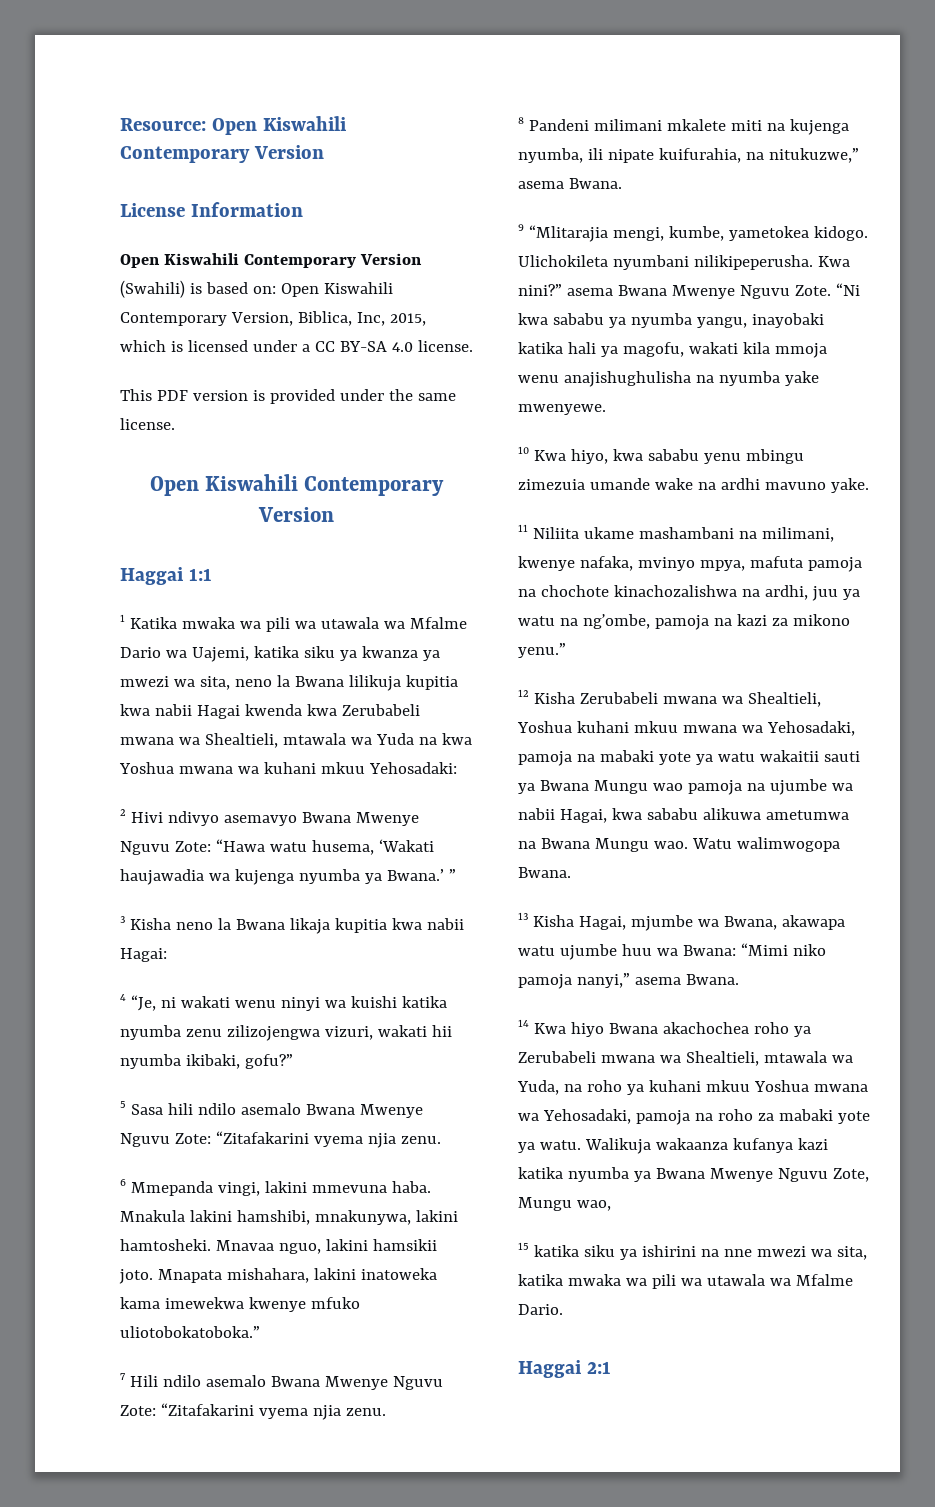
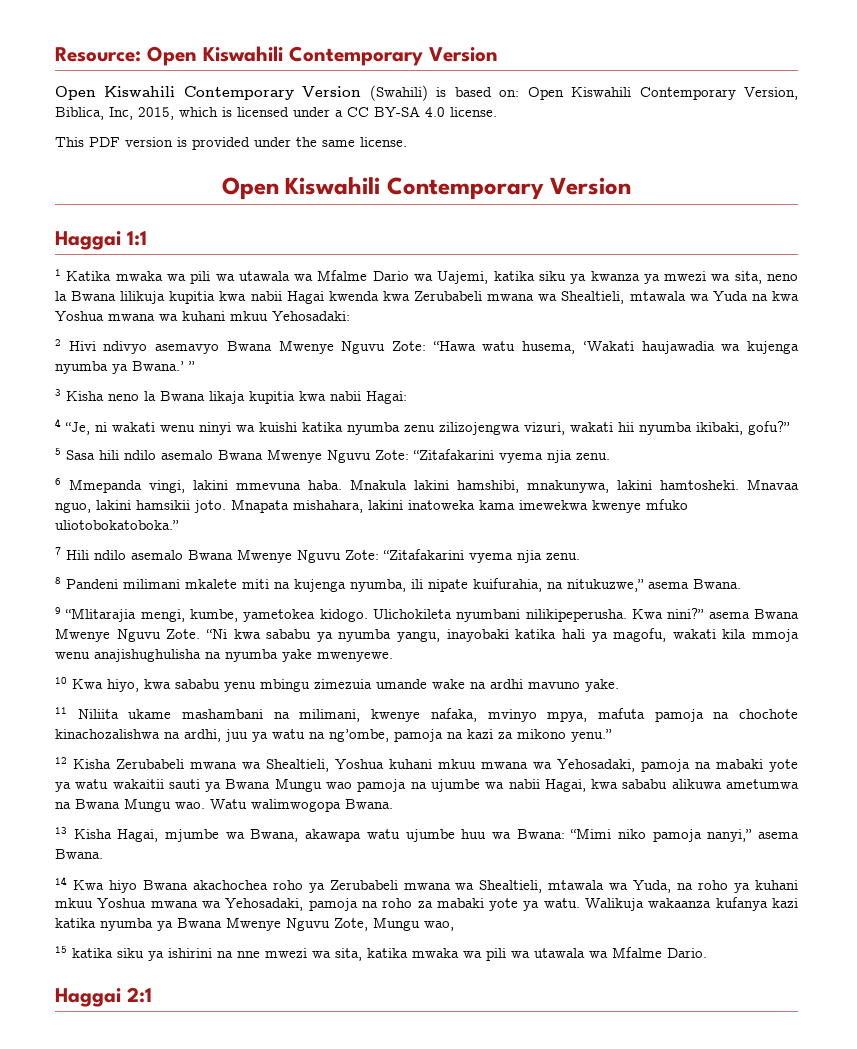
- License Information

